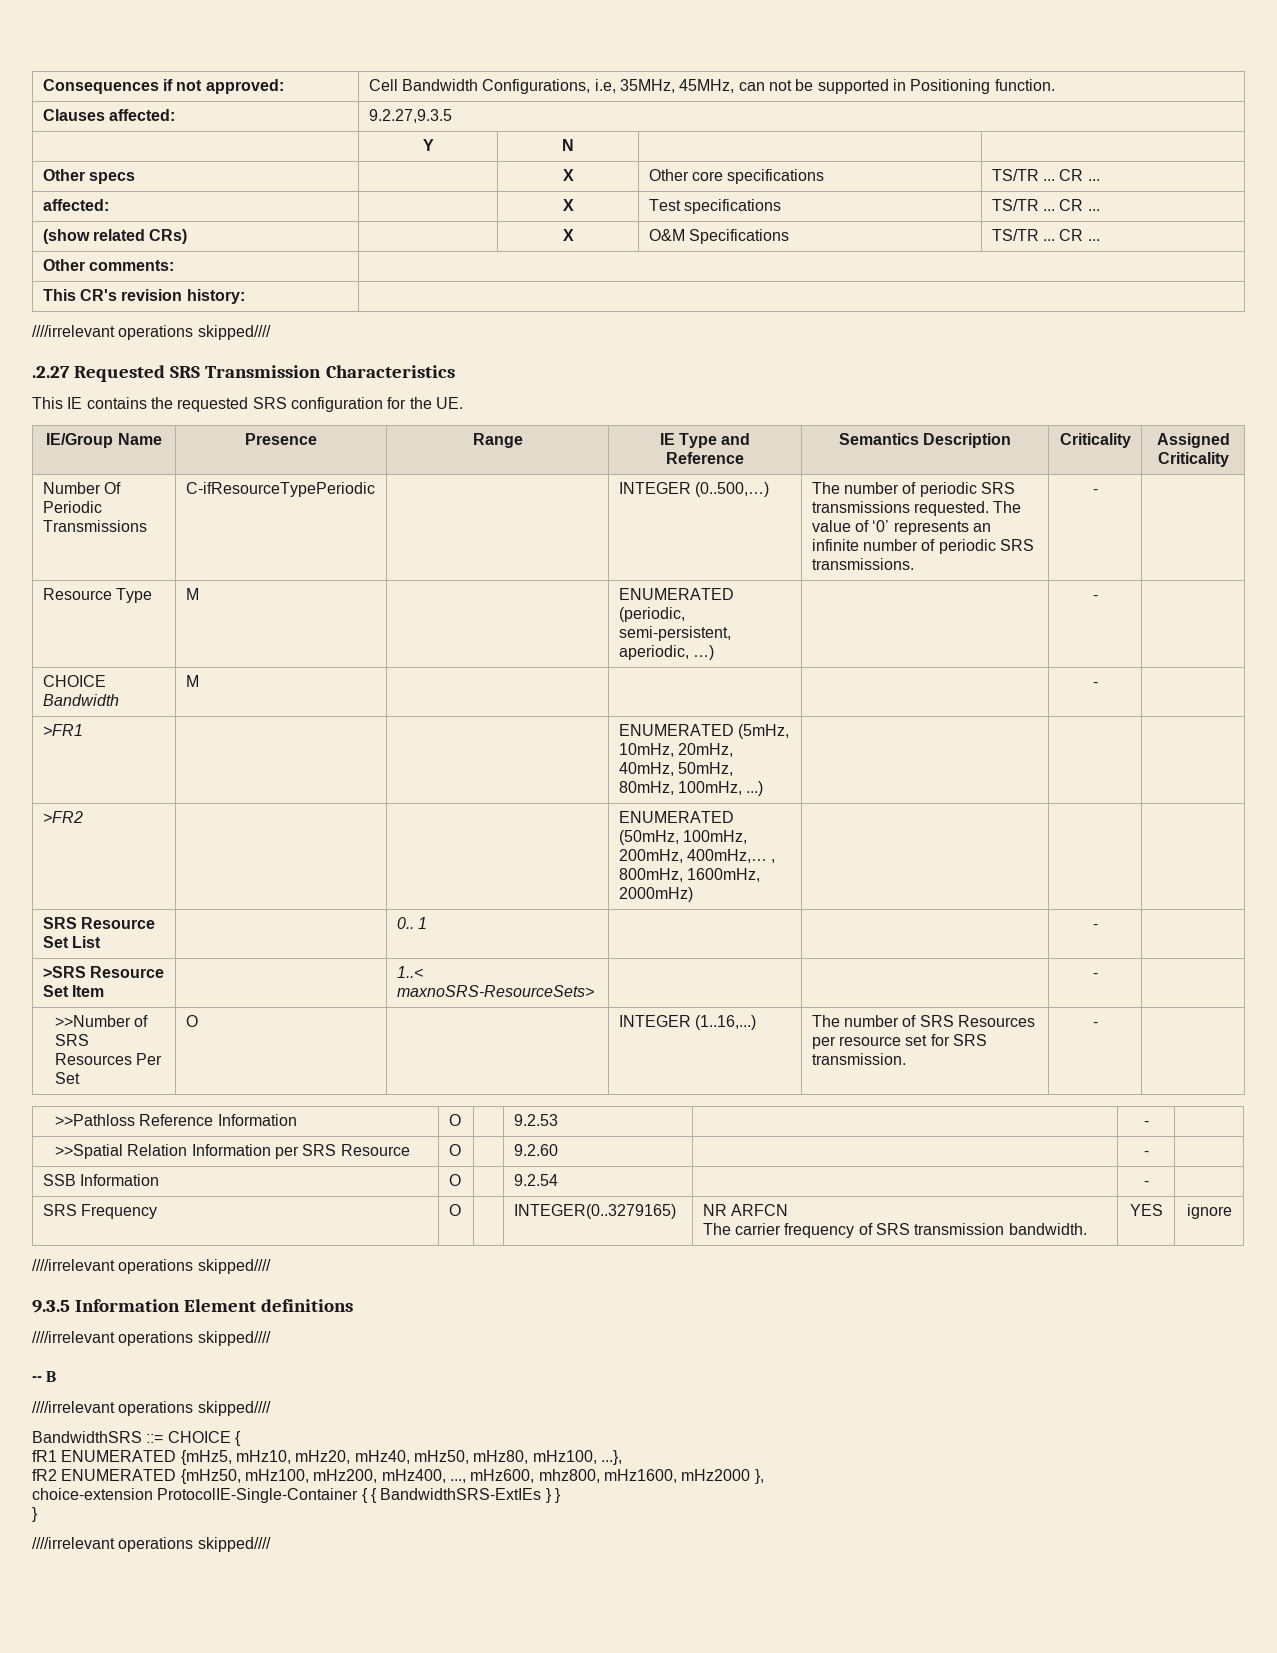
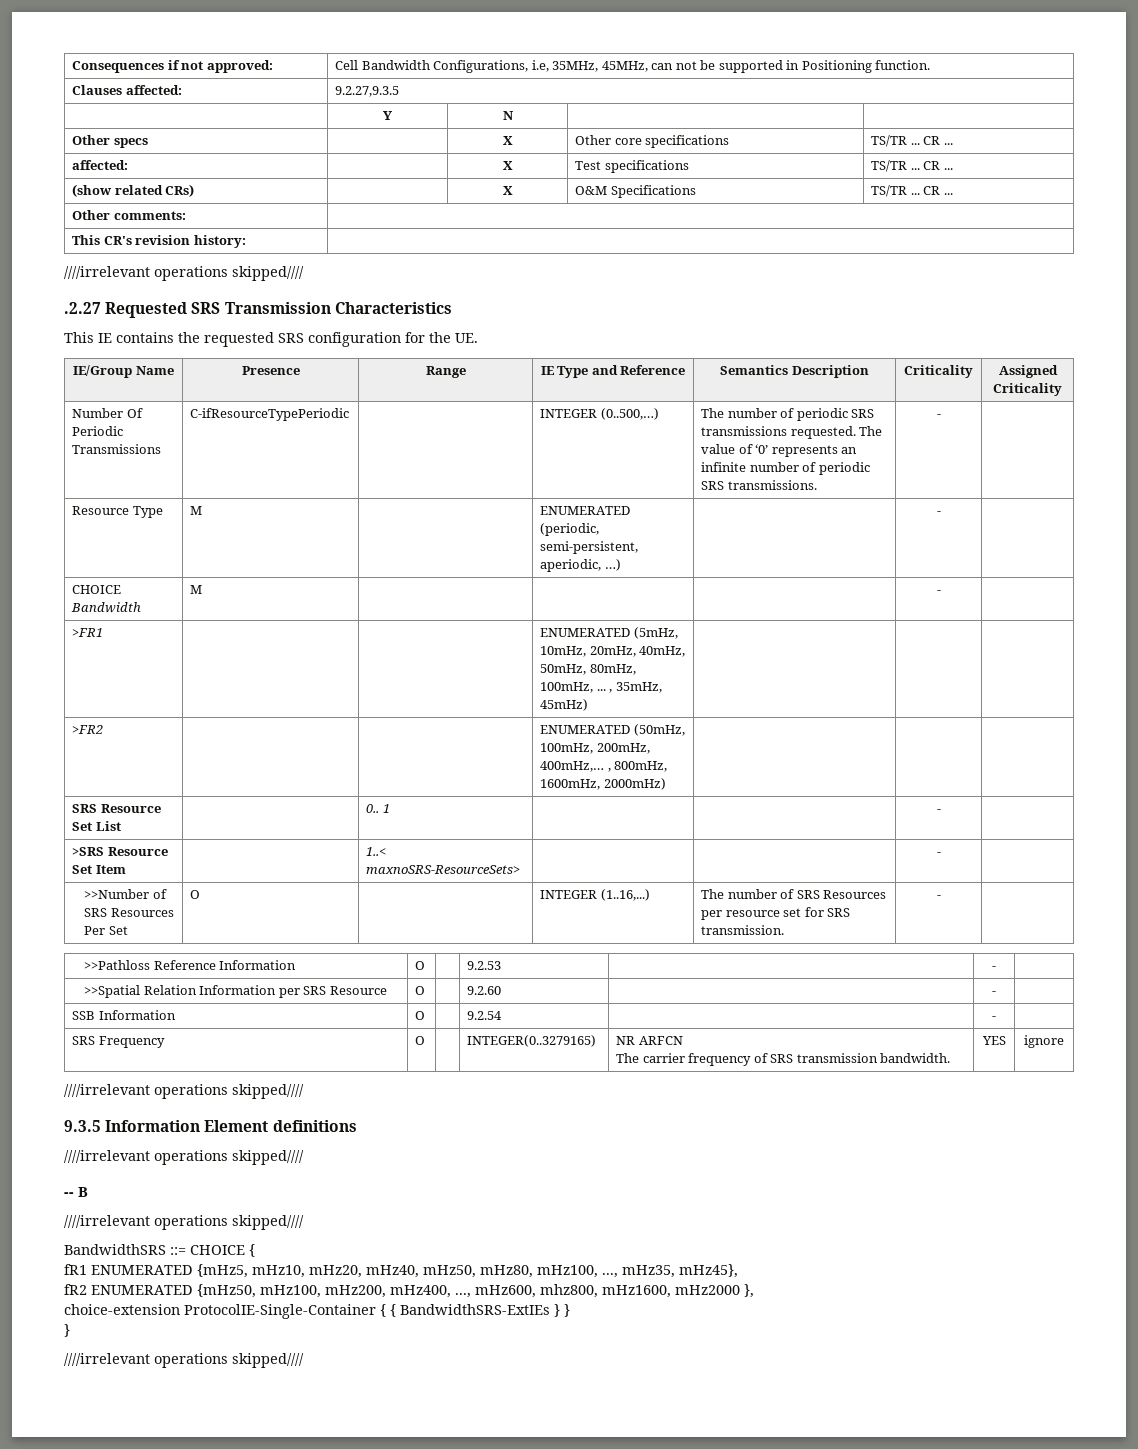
- >FR1 | | | ENUMERATED (5mHz, 10mHz, 20mHz, 40mHz, 50mHz, 80mHz, 100mHz, ...) | | |
+ >FR1 | | | ENUMERATED (5mHz, 10mHz, 20mHz, 40mHz, 50mHz, 80mHz, 100mHz, ... , 35mHz, 45mHz) | | |
- fR1 ENUMERATED {mHz5, mHz10, mHz20, mHz40, mHz50, mHz80, mHz100, ...},
+ fR1 ENUMERATED {mHz5, mHz10, mHz20, mHz40, mHz50, mHz80, mHz100, ..., mHz35, mHz45},

